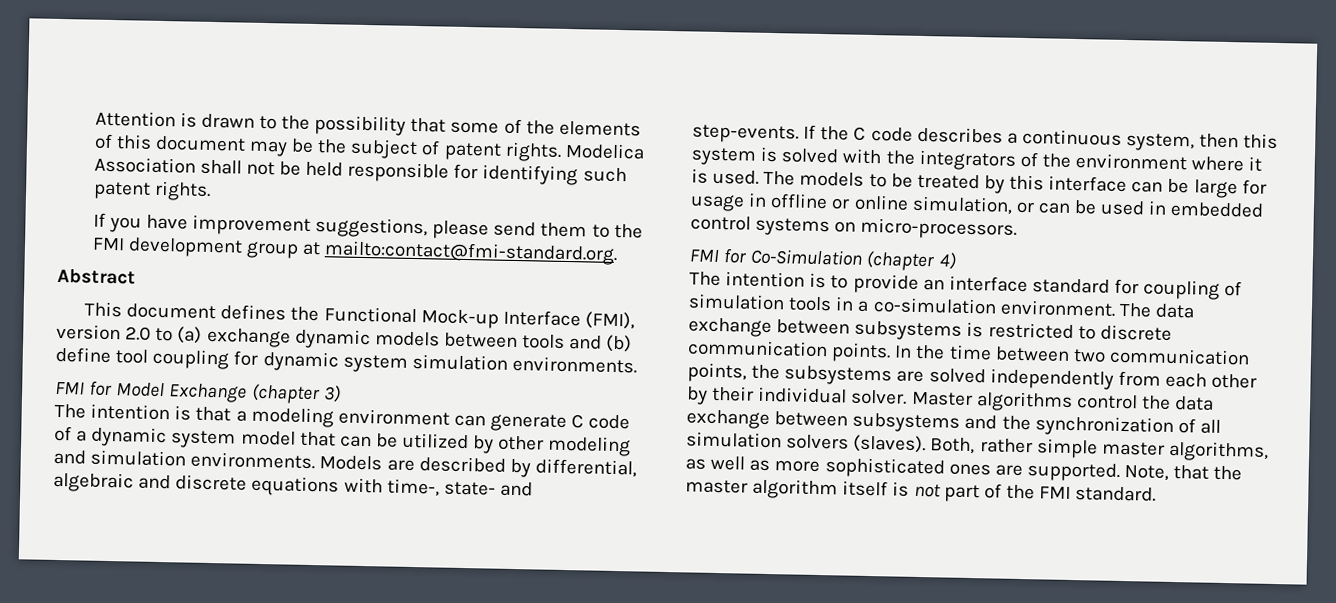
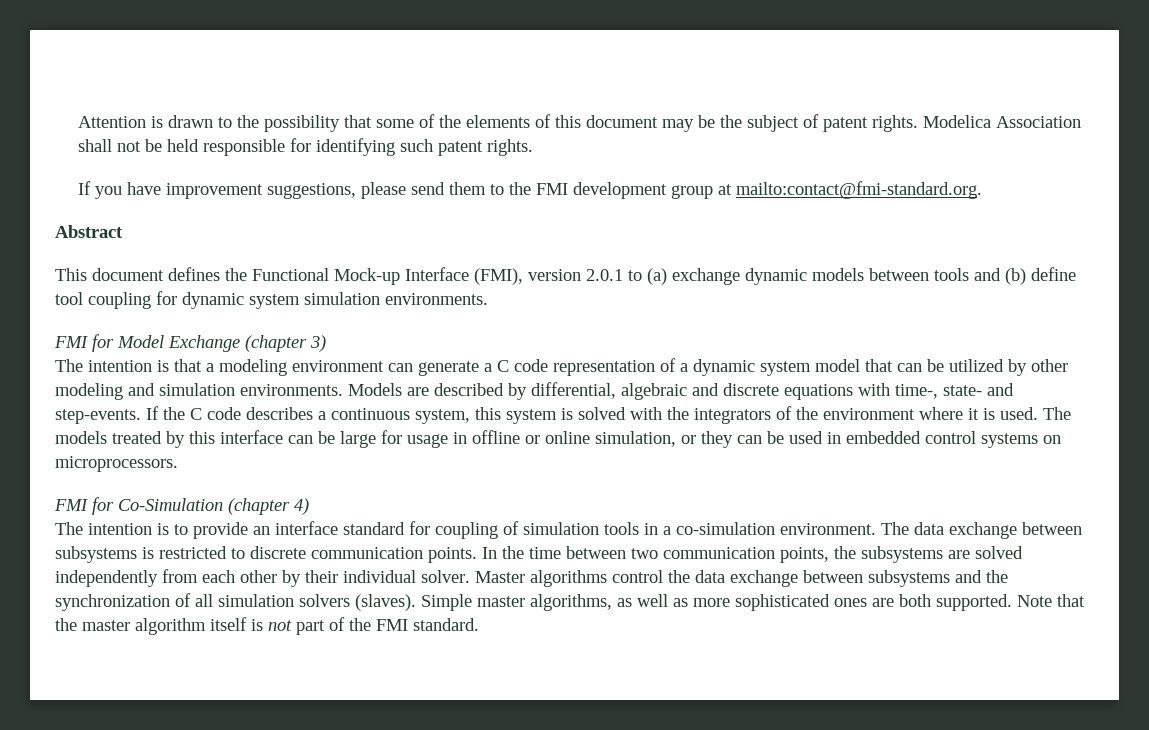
- This document defines the Functional Mock-up Interface (FMI), version 2.0 to (a) exchange dynamic models between tools and (b) define tool coupling for dynamic system simulation environments.
+ This document defines the Functional Mock-up Interface (FMI), version 2.0.1 to (a) exchange dynamic models between tools and (b) define tool coupling for dynamic system simulation environments.
- The intention is that a modeling environment can generate C code of a dynamic system model that can be utilized by other modeling and simulation environments.
+ The intention is that a modeling environment can generate a C code representation of a dynamic system model that can be utilized by other modeling and simulation environments.
- If the C code describes a continuous system, then this system is solved with the integrators of the environment where it is used.
+ If the C code describes a continuous system, this system is solved with the integrators of the environment where it is used.
- The models to be treated by this interface can be large for usage in offline or online simulation, or can be used in embedded control systems on micro-processors.
+ The models treated by this interface can be large for usage in offline or online simulation, or they can be used in embedded control systems on microprocessors.
- Both, rather simple master algorithms, as well as more sophisticated ones are supported. Note, that the master algorithm itself is not part of the FMI standard.
+ Simple master algorithms, as well as more sophisticated ones are both supported. Note that the master algorithm itself is not part of the FMI standard.

